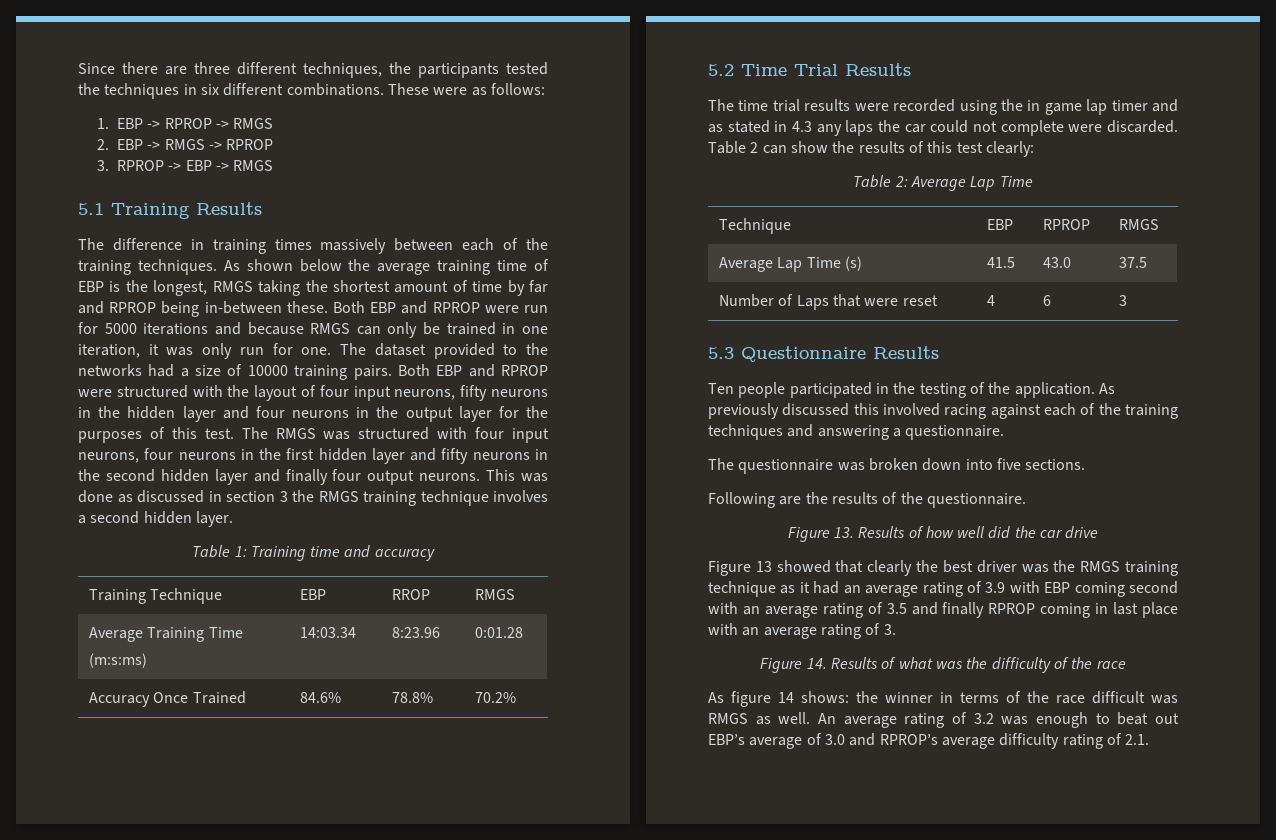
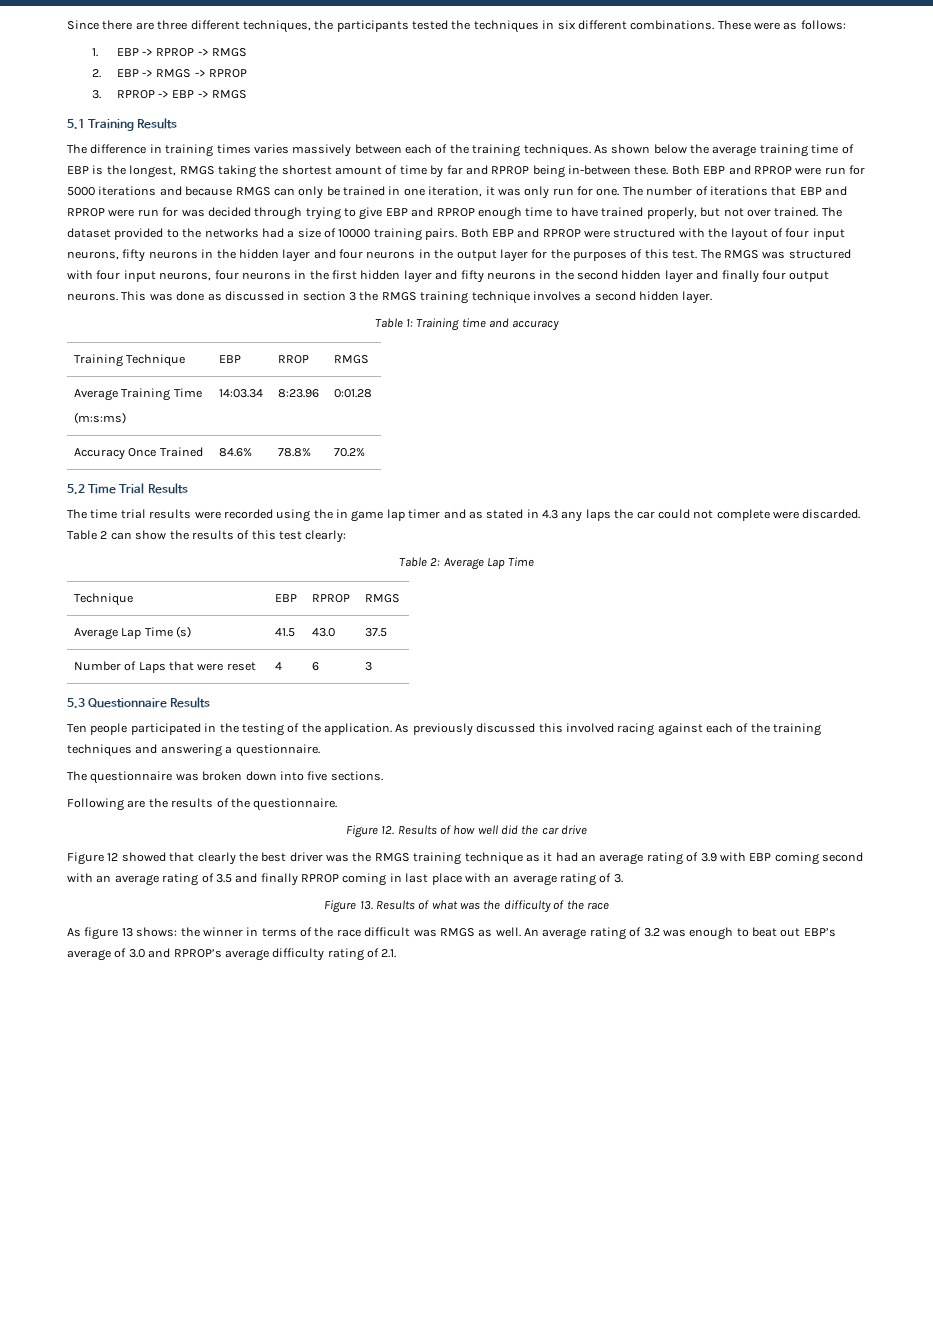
- The difference in training times massively between each of the training techniques.
+ The difference in training times varies massively between each of the training techniques.
- The dataset provided to the networks had a size of 10000 training pairs.
+ The number of iterations that EBP and RPROP were run for was decided through trying to give EBP and RPROP enough time to have trained properly, but not over trained. The dataset provided to the networks had a size of 10000 training pairs.
- Figure 13. Results of how well did the car drive
+ Figure 12. Results of how well did the car drive
- Figure 13 showed that clearly the best driver was the RMGS training technique as it had an average rating of 3.9 with EBP coming second with an average rating of 3.5 and finally RPROP coming in last place with an average rating of 3.
+ Figure 12 showed that clearly the best driver was the RMGS training technique as it had an average rating of 3.9 with EBP coming second with an average rating of 3.5 and finally RPROP coming in last place with an average rating of 3.
- Figure 14. Results of what was the difficulty of the race
+ Figure 13. Results of what was the difficulty of the race
- As figure 14 shows: the winner in terms of the race difficult was RMGS as well.
+ As figure 13 shows: the winner in terms of the race difficult was RMGS as well.

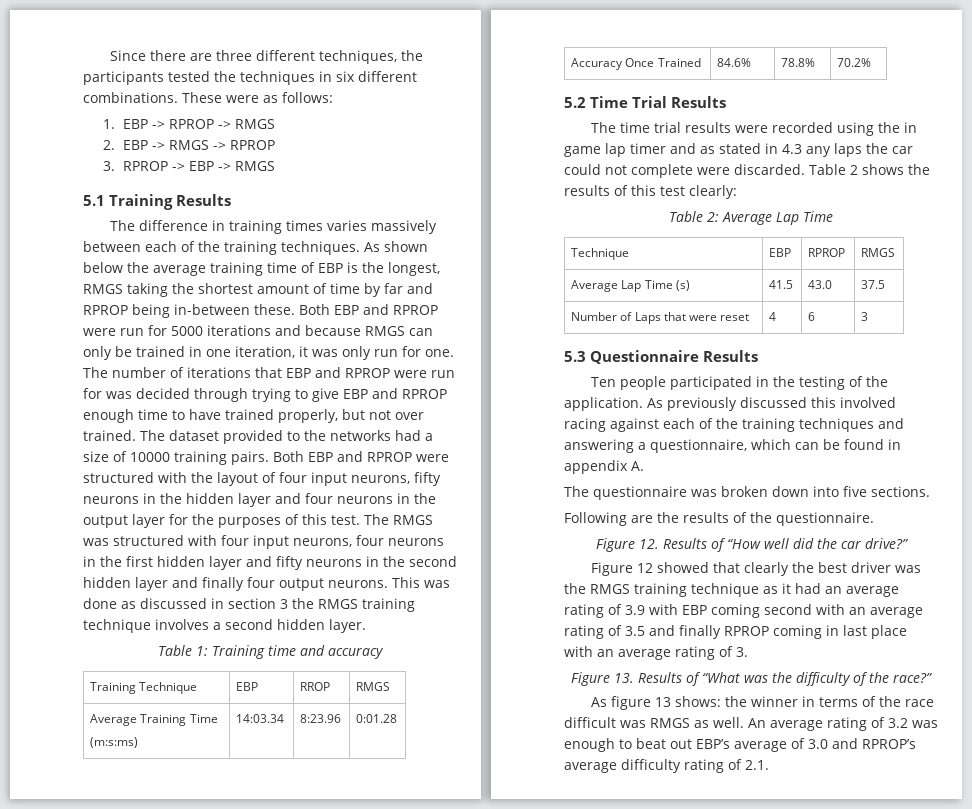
- Table 2 can show the results of this test clearly:
+ Table 2 shows the results of this test clearly:
- As previously discussed this involved racing against each of the training techniques and answering a questionnaire.
+ As previously discussed this involved racing against each of the training techniques and answering a questionnaire, which can be found in appendix A.
- Figure 12. Results of how well did the car drive
+ Figure 12. Results of “How well did the car drive?”
- Figure 13. Results of what was the difficulty of the race
+ Figure 13. Results of “What was the difficulty of the race?”

